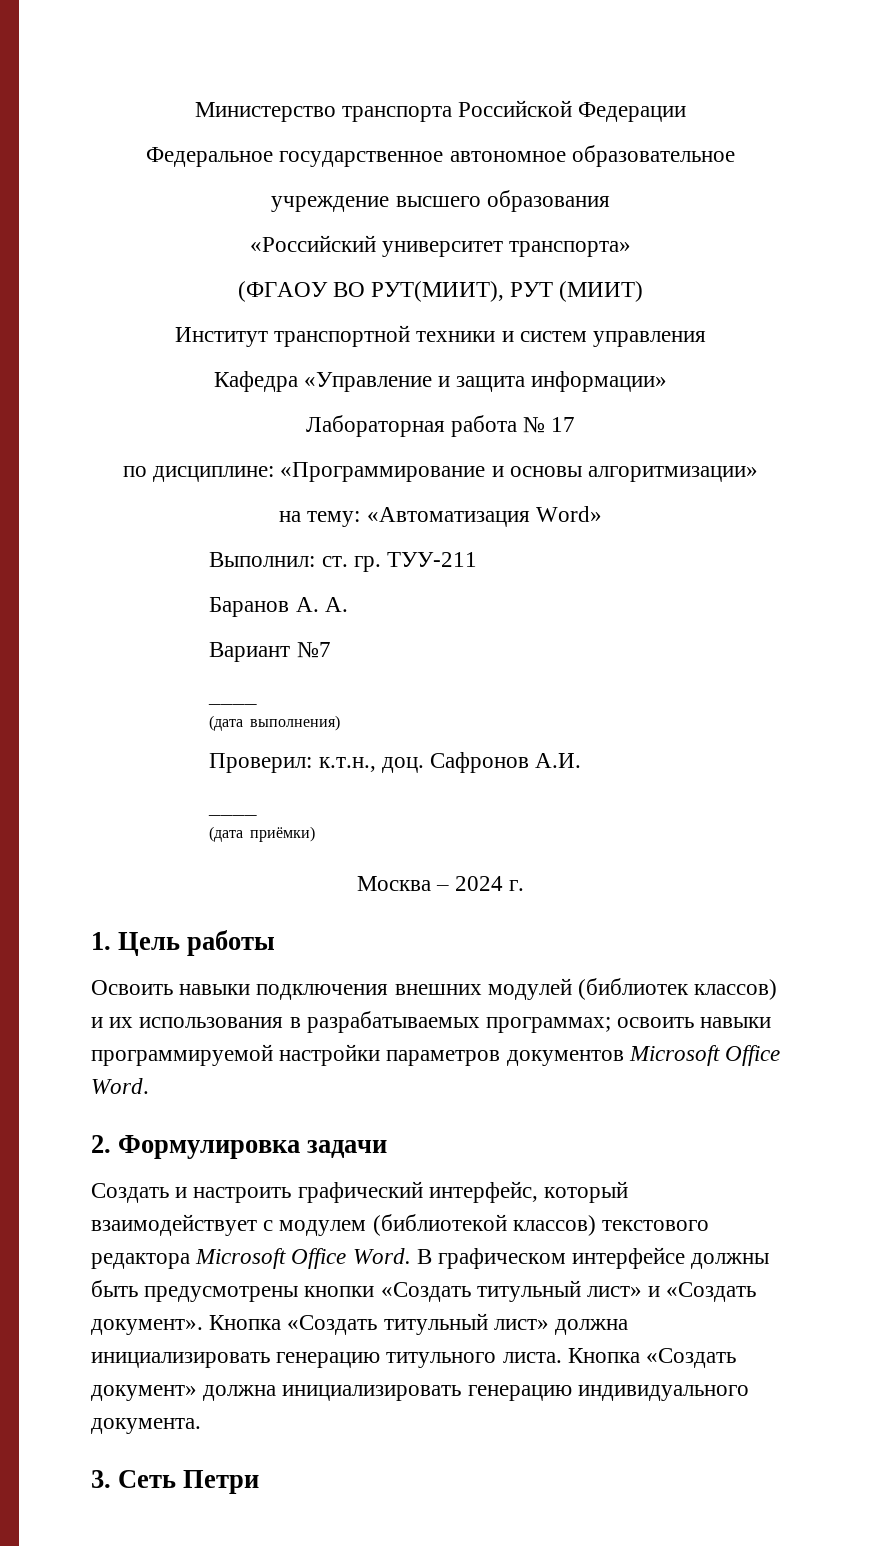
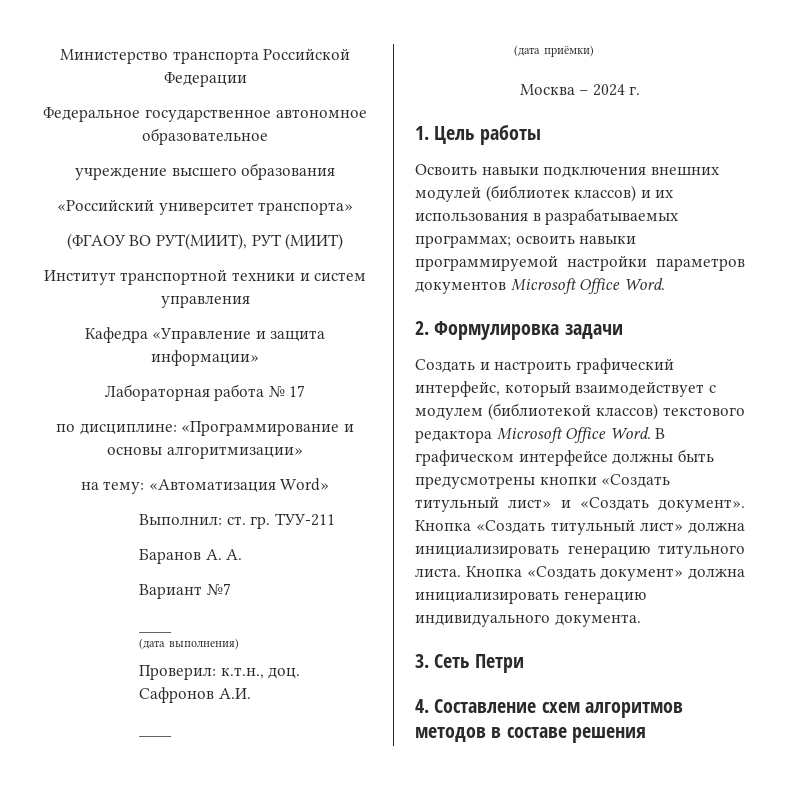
+ 4. Составление схем алгоритмов методов в составе решения

